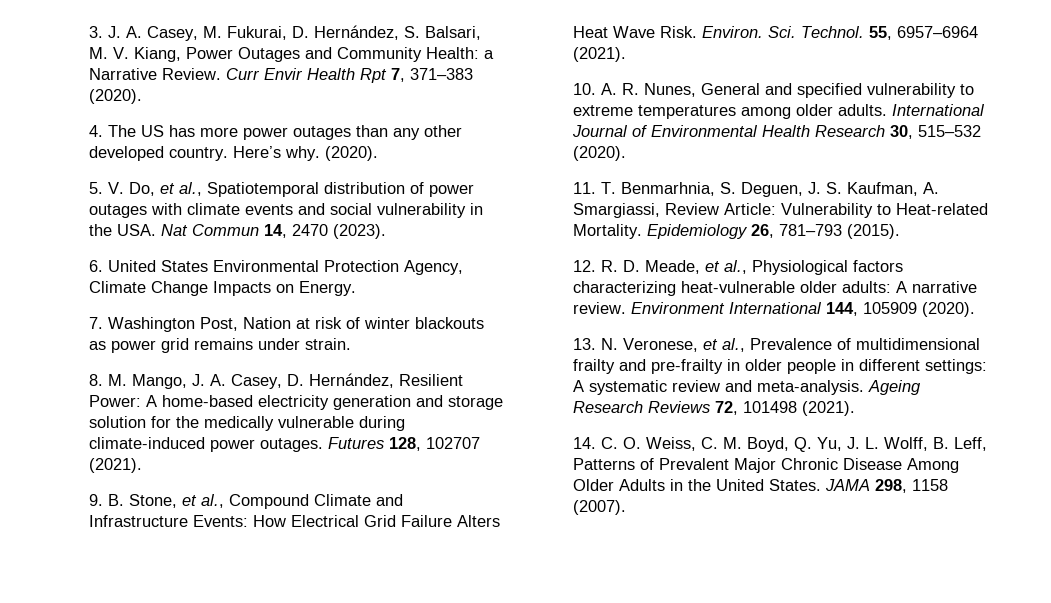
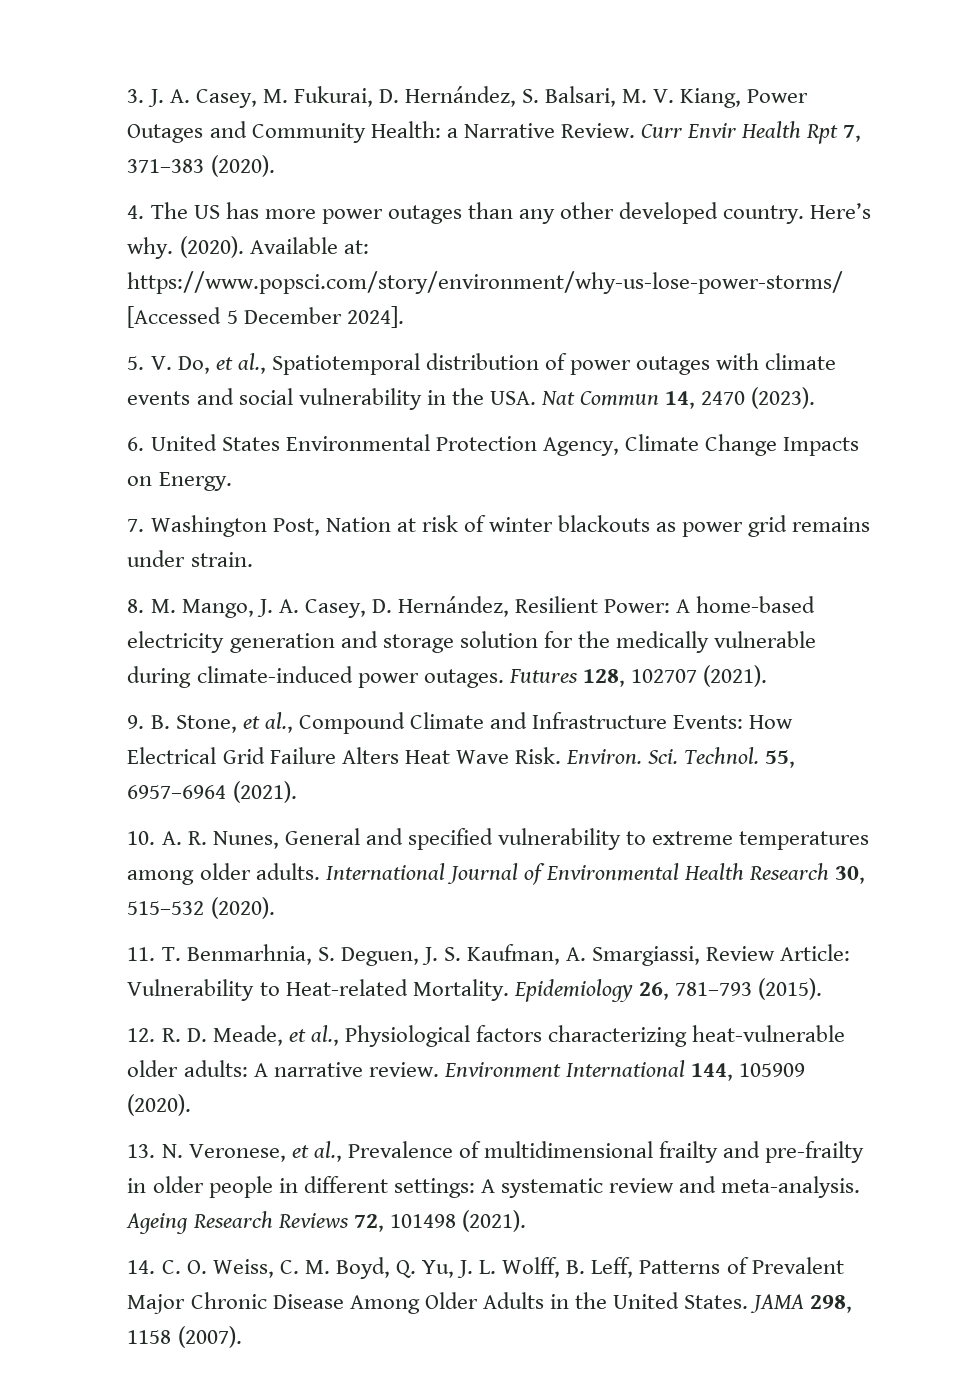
+ Available at: https://www.popsci.com/story/environment/why-us-lose-power-storms/ [Accessed 5 December 2024].

